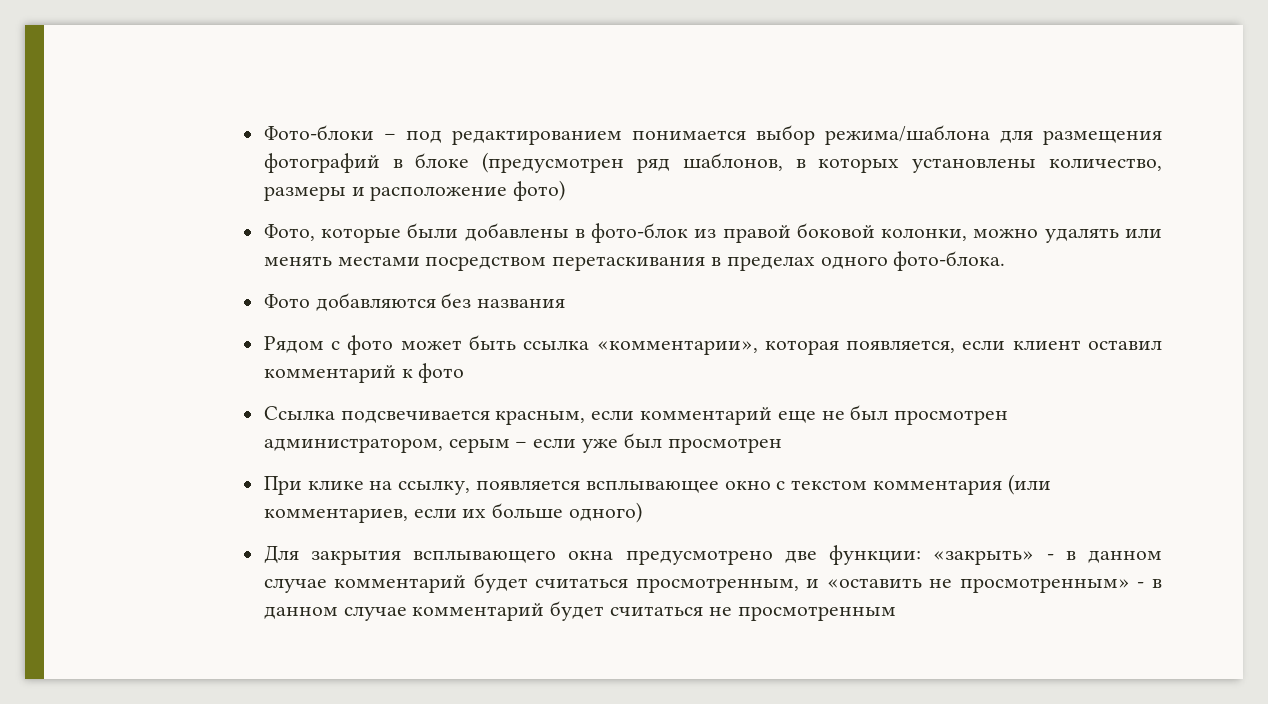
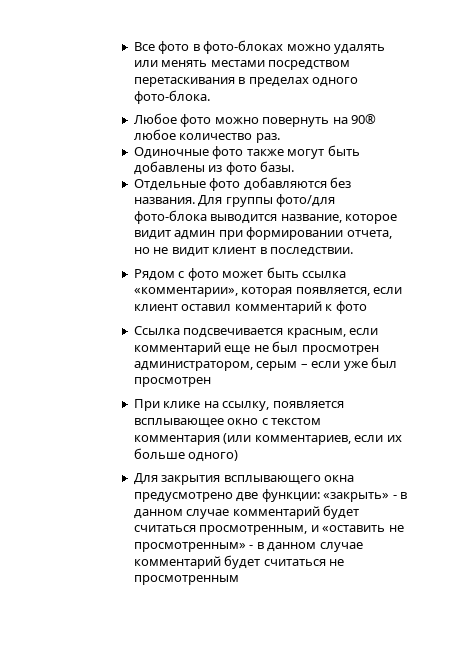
- Фото-блоки – под редактированием понимается выбор режима/шаблона для размещения фотографий в блоке (предусмотрен ряд шаблонов, в которых установлены количество, размеры и расположение фото)
- Фото, которые были добавлены в фото-блок из правой боковой колонки, можно удалять или менять местами посредством перетаскивания в пределах одного фото-блока.
+ Все фото в фото-блоках можно удалять или менять местами посредством перетаскивания в пределах одного фото-блока.
- Фото добавляются без названия
+ Любое фото можно повернуть на 90® любое количество раз.
+ Одиночные фото также могут быть добавлены из фото базы.
+ Отдельные фото добавляются без названия. Для группы фото/для фото-блока выводится название, которое видит админ при формировании отчета, но не видит клиент в последствии.

